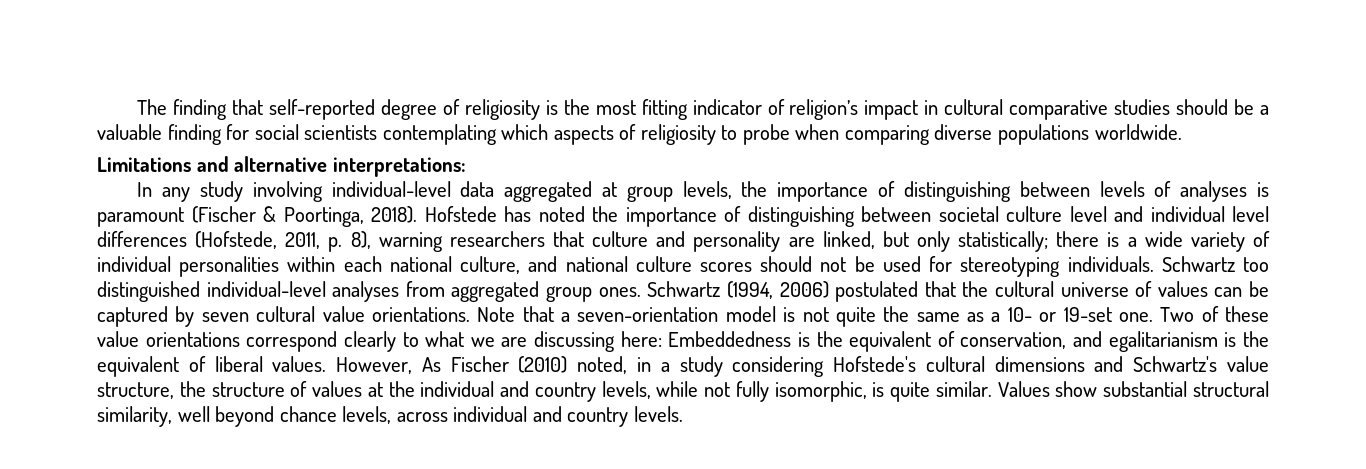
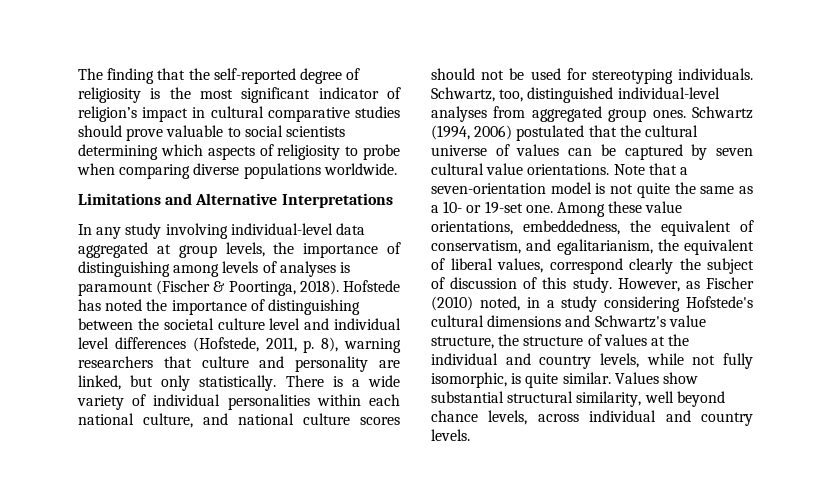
- The finding that self-reported degree of religiosity is the most fitting indicator of religion’s impact in cultural comparative studies should be a valuable finding for social scientists contemplating which aspects of religiosity to probe when comparing diverse populations worldwide.
+ The finding that the self-reported degree of religiosity is the most significant indicator of religion’s impact in cultural comparative studies should prove valuable to social scientists determining which aspects of religiosity to probe when comparing diverse populations worldwide.
- Limitations and alternative interpretations:
+ Limitations and Alternative Interpretations
- In any study involving individual-level data aggregated at group levels, the importance of distinguishing between levels of analyses is paramount (Fischer & Poortinga, 2018).
+ In any study involving individual-level data aggregated at group levels, the importance of distinguishing among levels of analyses is paramount (Fischer & Poortinga, 2018).
- Hofstede has noted the importance of distinguishing between societal culture level and individual level differences (Hofstede, 2011, p. 8), warning researchers that culture and personality are linked, but only statistically; there is a wide variety of individual personalities within each national culture, and national culture scores should not be used for stereotyping individuals.
+ Hofstede has noted the importance of distinguishing between the societal culture level and individual level differences (Hofstede, 2011, p. 8), warning researchers that culture and personality are linked, but only statistically. There is a wide variety of individual personalities within each national culture, and national culture scores should not be used for stereotyping individuals.
- Schwartz too distinguished individual-level analyses from aggregated group ones.
+ Schwartz, too, distinguished individual-level analyses from aggregated group ones.
- Two of these value orientations correspond clearly to what we are discussing here: Embeddedness is the equivalent of conservation, and egalitarianism is the equivalent of liberal values. However, As Fischer (2010) noted, in a study considering Hofstede's cultural dimensions and Schwartz's value structure, the structure of values at the individual and country levels, while not fully isomorphic, is quite similar.
+ Among these value orientations, embeddedness, the equivalent of conservatism, and egalitarianism, the equivalent of liberal values, correspond clearly the subject of discussion of this study. However, as Fischer (2010) noted, in a study considering Hofstede's cultural dimensions and Schwartz's value structure, the structure of values at the individual and country levels, while not fully isomorphic, is quite similar.

